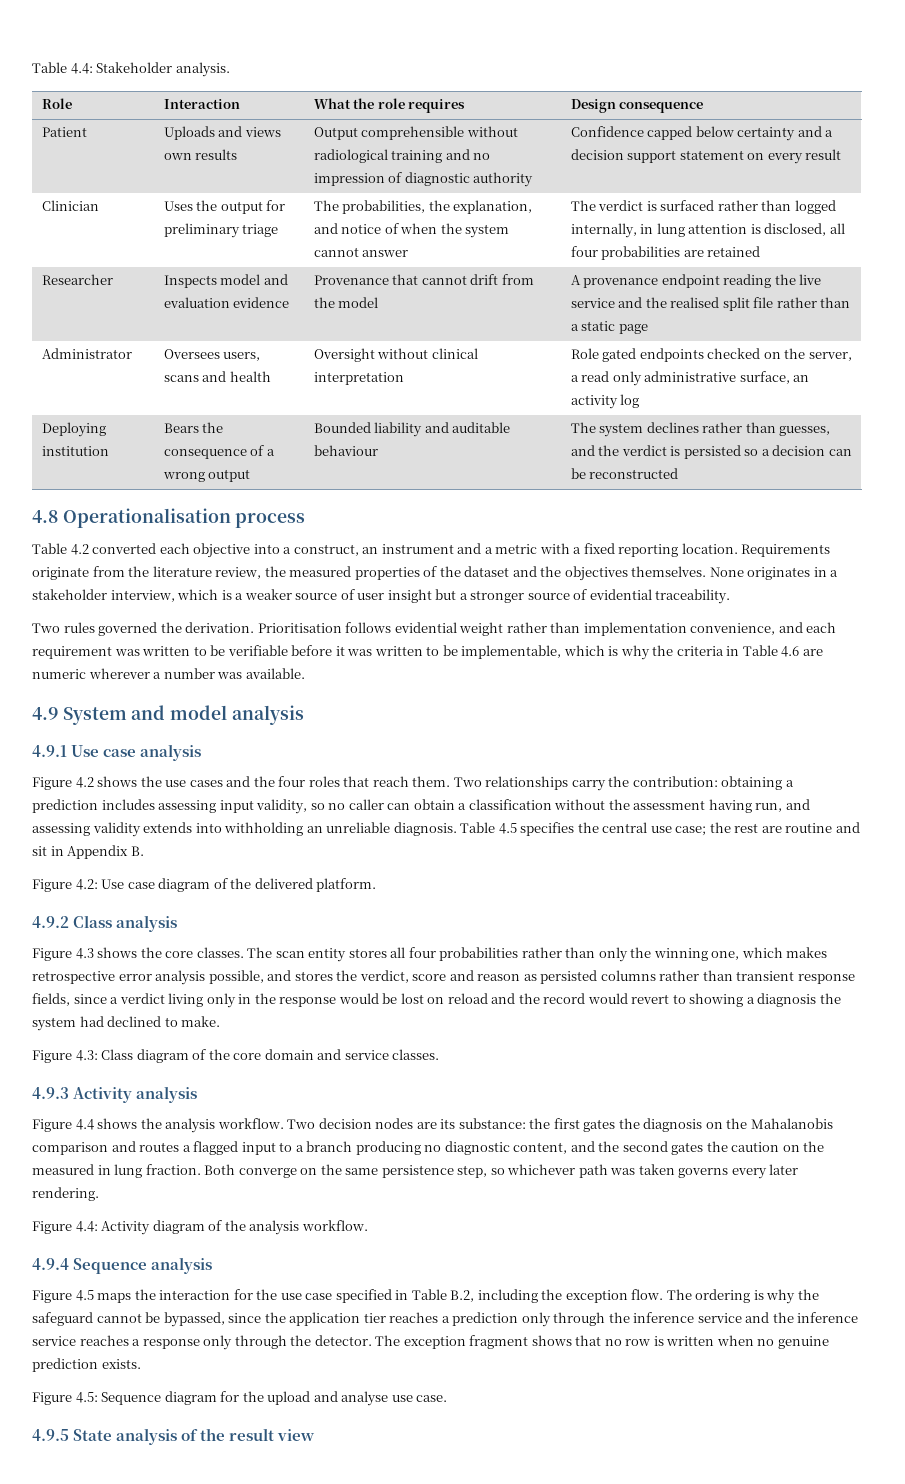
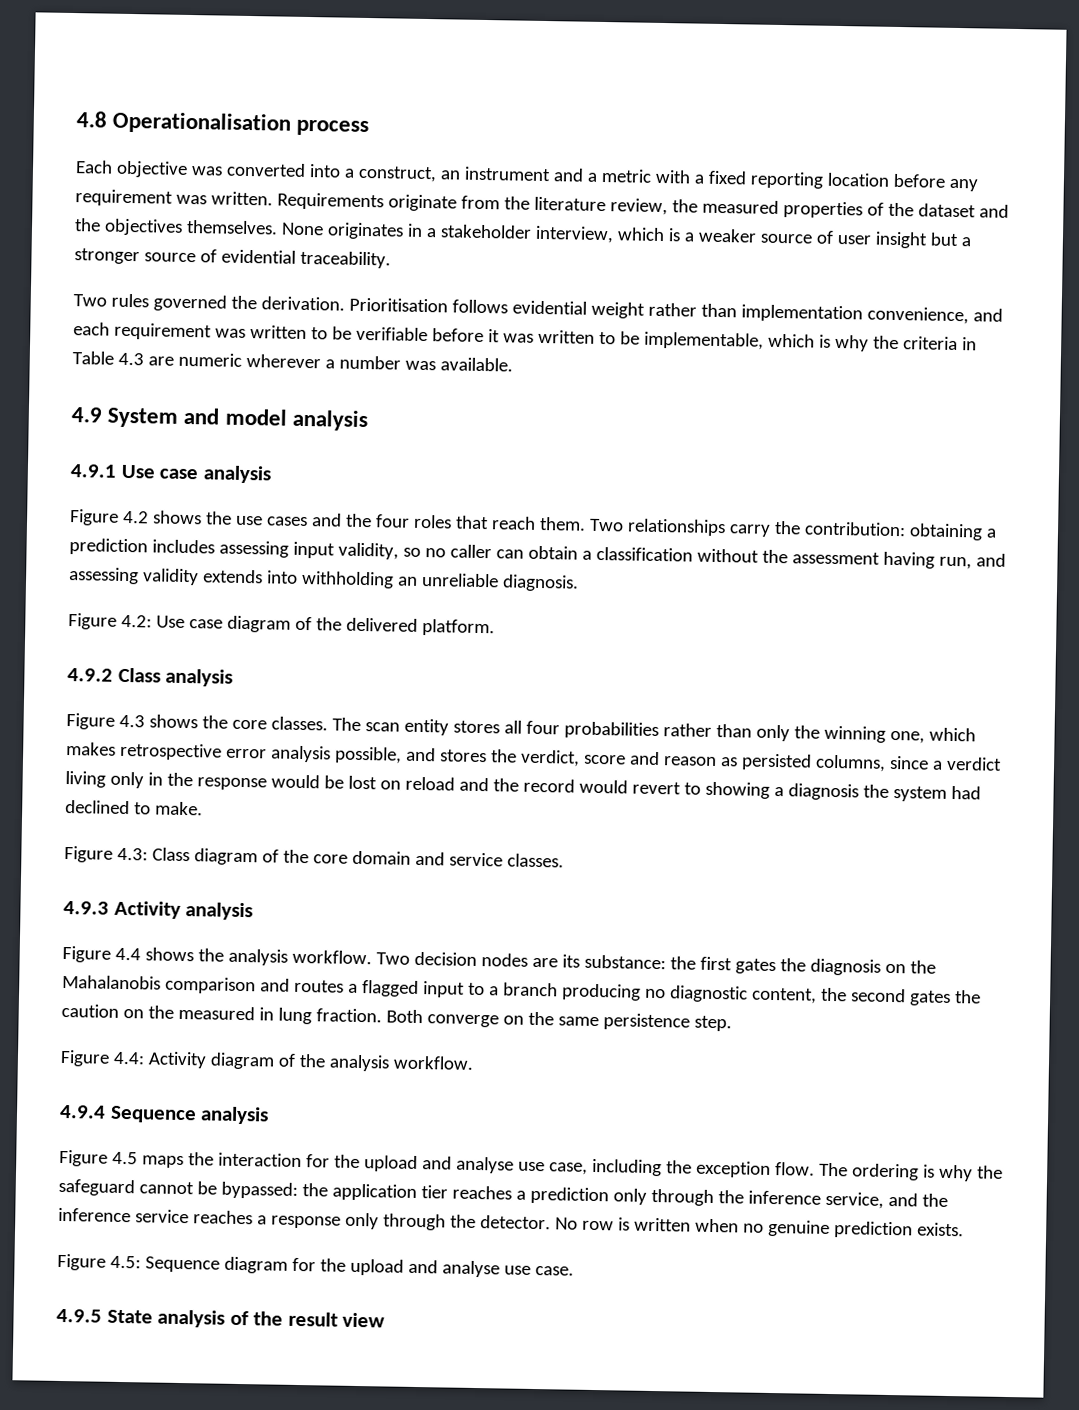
- Table 4.4: Stakeholder analysis.
- Role | Interaction | What the role requires | Design consequence
- Patient | Uploads and views own results | Output comprehensible without radiological training and no impression of diagnostic authority | Confidence capped below certainty and a decision support statement on every result
- Clinician | Uses the output for preliminary triage | The probabilities, the explanation, and notice of when the system cannot answer | The verdict is surfaced rather than logged internally, in lung attention is disclosed, all four probabilities are retained
- Researcher | Inspects model and evaluation evidence | Provenance that cannot drift from the model | A provenance endpoint reading the live service and the realised split file rather than a static page
- Administrator | Oversees users, scans and health | Oversight without clinical interpretation | Role gated endpoints checked on the server, a read only administrative surface, an activity log
- Deploying institution | Bears the consequence of a wrong output | Bounded liability and auditable behaviour | The system declines rather than guesses, and the verdict is persisted so a decision can be reconstructed
  4.8 Operationalisation process
- Table 4.2 converted each objective into a construct, an instrument and a metric with a fixed reporting location.
+ Each objective was converted into a construct, an instrument and a metric with a fixed reporting location before any requirement was written.
- Prioritisation follows evidential weight rather than implementation convenience, and each requirement was written to be verifiable before it was written to be implementable, which is why the criteria in Table 4.6 are numeric wherever a number was available.
+ Prioritisation follows evidential weight rather than implementation convenience, and each requirement was written to be verifiable before it was written to be implementable, which is why the criteria in Table 4.3 are numeric wherever a number was available.
- Table 4.5 specifies the central use case; the rest are routine and sit in Appendix B.
- The scan entity stores all four probabilities rather than only the winning one, which makes retrospective error analysis possible, and stores the verdict, score and reason as persisted columns rather than transient response fields, since a verdict living only in the response would be lost on reload and the record would revert to showing a diagnosis the system had declined to make.
+ The scan entity stores all four probabilities rather than only the winning one, which makes retrospective error analysis possible, and stores the verdict, score and reason as persisted columns, since a verdict living only in the response would be lost on reload and the record would revert to showing a diagnosis the system had declined to make.
- Two decision nodes are its substance: the first gates the diagnosis on the Mahalanobis comparison and routes a flagged input to a branch producing no diagnostic content, and the second gates the caution on the measured in lung fraction.
+ Two decision nodes are its substance: the first gates the diagnosis on the Mahalanobis comparison and routes a flagged input to a branch producing no diagnostic content, the second gates the caution on the measured in lung fraction.
- Both converge on the same persistence step, so whichever path was taken governs every later rendering.
+ Both converge on the same persistence step.
- Figure 4.5 maps the interaction for the use case specified in Table B.2, including the exception flow.
+ Figure 4.5 maps the interaction for the upload and analyse use case, including the exception flow.
- The ordering is why the safeguard cannot be bypassed, since the application tier reaches a prediction only through the inference service and the inference service reaches a response only through the detector.
+ The ordering is why the safeguard cannot be bypassed: the application tier reaches a prediction only through the inference service, and the inference service reaches a response only through the detector.
- The exception fragment shows that no row is written when no genuine prediction exists.
+ No row is written when no genuine prediction exists.

